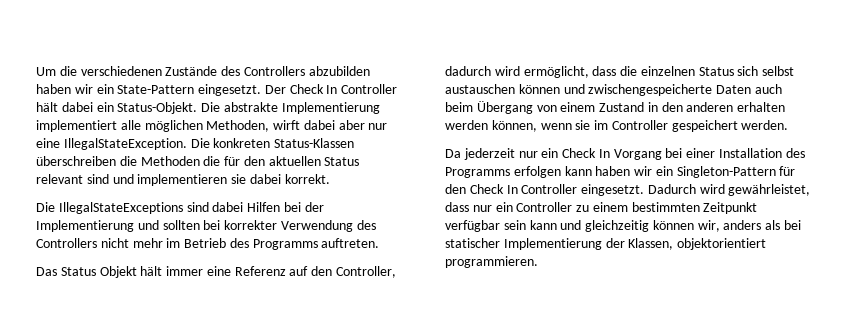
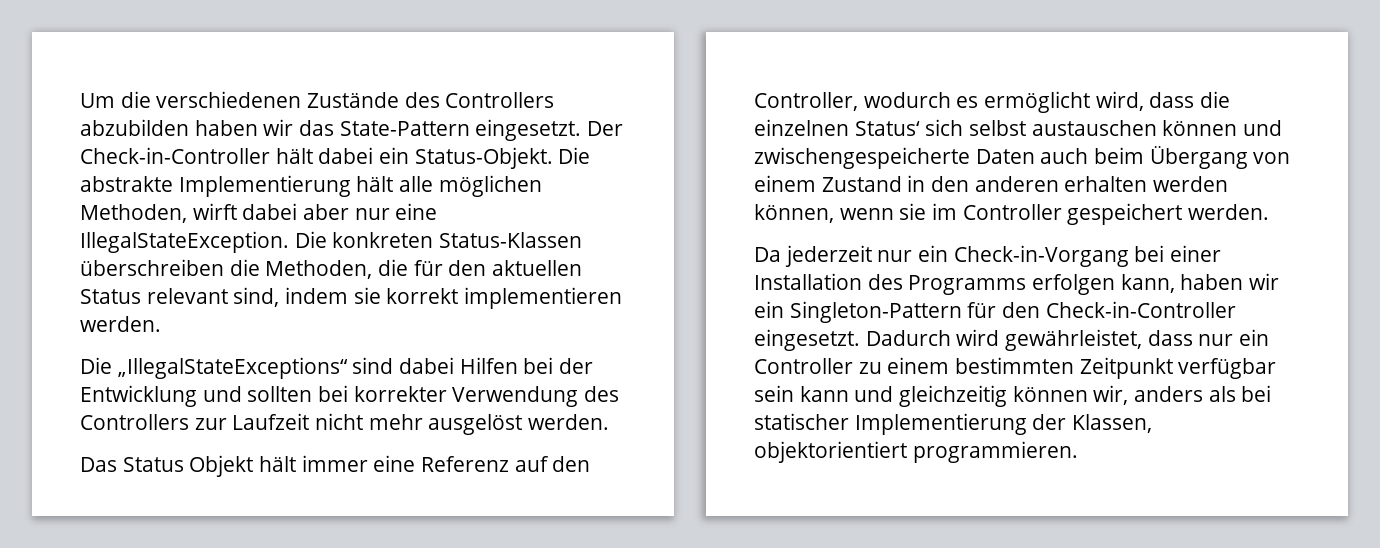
- Um die verschiedenen Zustände des Controllers abzubilden haben wir ein State-Pattern eingesetzt.
+ Um die verschiedenen Zustände des Controllers abzubilden haben wir das State-Pattern eingesetzt.
- Der Check In Controller hält dabei ein Status-Objekt.
+ Der Check-in-Controller hält dabei ein Status-Objekt.
- Die abstrakte Implementierung implementiert alle möglichen Methoden, wirft dabei aber nur eine IllegalStateException.
+ Die abstrakte Implementierung hält alle möglichen Methoden, wirft dabei aber nur eine IllegalStateException.
- Die konkreten Status-Klassen überschreiben die Methoden die für den aktuellen Status relevant sind und implementieren sie dabei korrekt.
- Die IllegalStateExceptions sind dabei Hilfen bei der Implementierung und sollten bei korrekter Verwendung des Controllers nicht mehr im Betrieb des Programms auftreten.
+ Die konkreten Status-Klassen überschreiben die Methoden, die für den aktuellen Status relevant sind, indem sie korrekt implementieren werden.
+ Die „IllegalStateExceptions“ sind dabei Hilfen bei der Entwicklung und sollten bei korrekter Verwendung des Controllers zur Laufzeit nicht mehr ausgelöst werden.
- Das Status Objekt hält immer eine Referenz auf den Controller, dadurch wird ermöglicht, dass die einzelnen Status sich selbst austauschen können und zwischengespeicherte Daten auch beim Übergang von einem Zustand in den anderen erhalten werden können, wenn sie im Controller gespeichert werden.
+ Das Status Objekt hält immer eine Referenz auf den Controller, wodurch es ermöglicht wird, dass die einzelnen Status‘ sich selbst austauschen können und zwischengespeicherte Daten auch beim Übergang von einem Zustand in den anderen erhalten werden können, wenn sie im Controller gespeichert werden.
- Da jederzeit nur ein Check In Vorgang bei einer Installation des Programms erfolgen kann haben wir ein Singleton-Pattern für den Check In Controller eingesetzt.
+ Da jederzeit nur ein Check-in-Vorgang bei einer Installation des Programms erfolgen kann, haben wir ein Singleton-Pattern für den Check-in-Controller eingesetzt.

